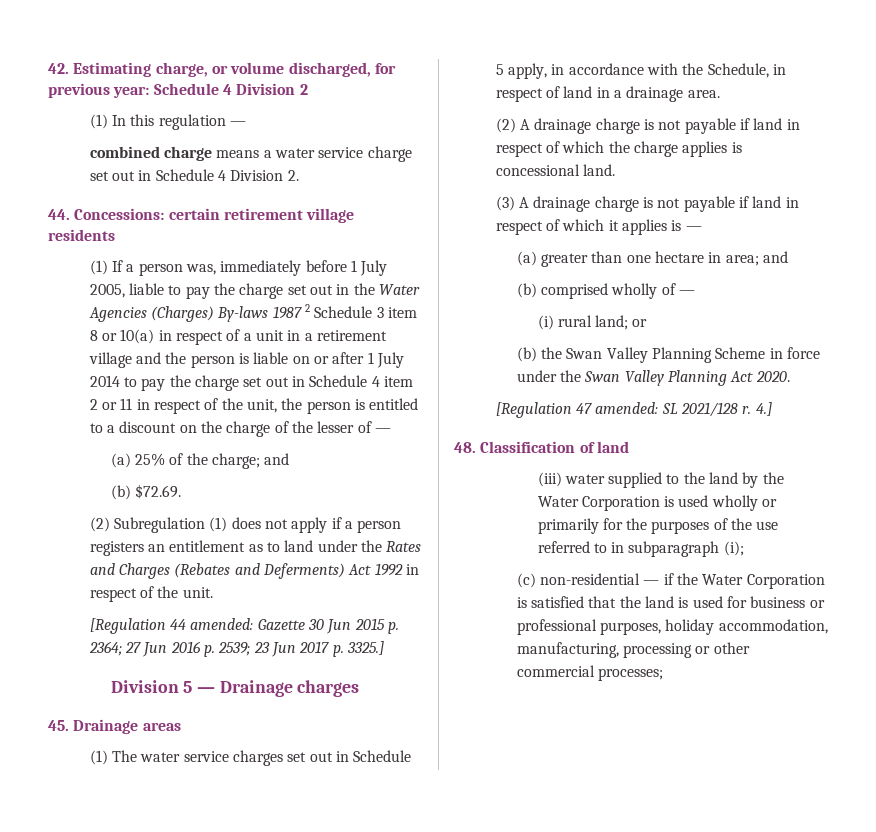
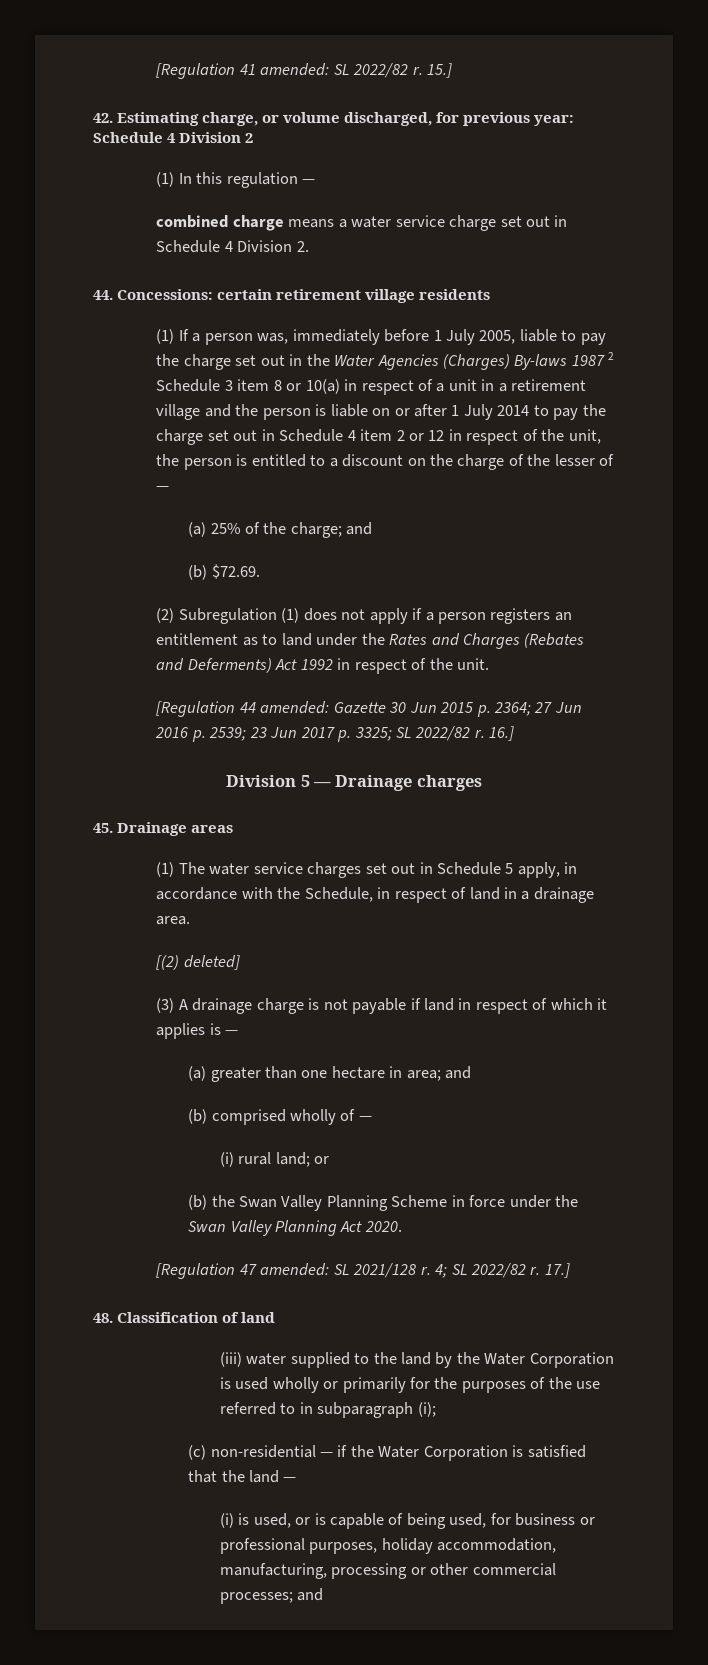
+ [Regulation 41 amended: SL 2022/82 r. 15.]
- (1) If a person was, immediately before 1 July 2005, liable to pay the charge set out in the Water Agencies (Charges) By-laws 1987 2 Schedule 3 item 8 or 10(a) in respect of a unit in a retirement village and the person is liable on or after 1 July 2014 to pay the charge set out in Schedule 4 item 2 or 11 in respect of the unit, the person is entitled to a discount on the charge of the lesser of —
+ (1) If a person was, immediately before 1 July 2005, liable to pay the charge set out in the Water Agencies (Charges) By-laws 1987 2 Schedule 3 item 8 or 10(a) in respect of a unit in a retirement village and the person is liable on or after 1 July 2014 to pay the charge set out in Schedule 4 item 2 or 12 in respect of the unit, the person is entitled to a discount on the charge of the lesser of —
- [Regulation 44 amended: Gazette 30 Jun 2015 p. 2364; 27 Jun 2016 p. 2539; 23 Jun 2017 p. 3325.]
+ [Regulation 44 amended: Gazette 30 Jun 2015 p. 2364; 27 Jun 2016 p. 2539; 23 Jun 2017 p. 3325; SL 2022/82 r. 16.]
- (2) A drainage charge is not payable if land in respect of which the charge applies is concessional land.
+ [(2) deleted]
- 4.]
+ 4; SL 2022/82 r. 17.]
- (c) non-residential — if the Water Corporation is satisfied that the land is used for business or professional purposes, holiday accommodation, manufacturing, processing or other commercial processes;
+ (c) non-residential — if the Water Corporation is satisfied that the land —
+ (i) is used, or is capable of being used, for business or professional purposes, holiday accommodation, manufacturing, processing or other commercial processes; and

